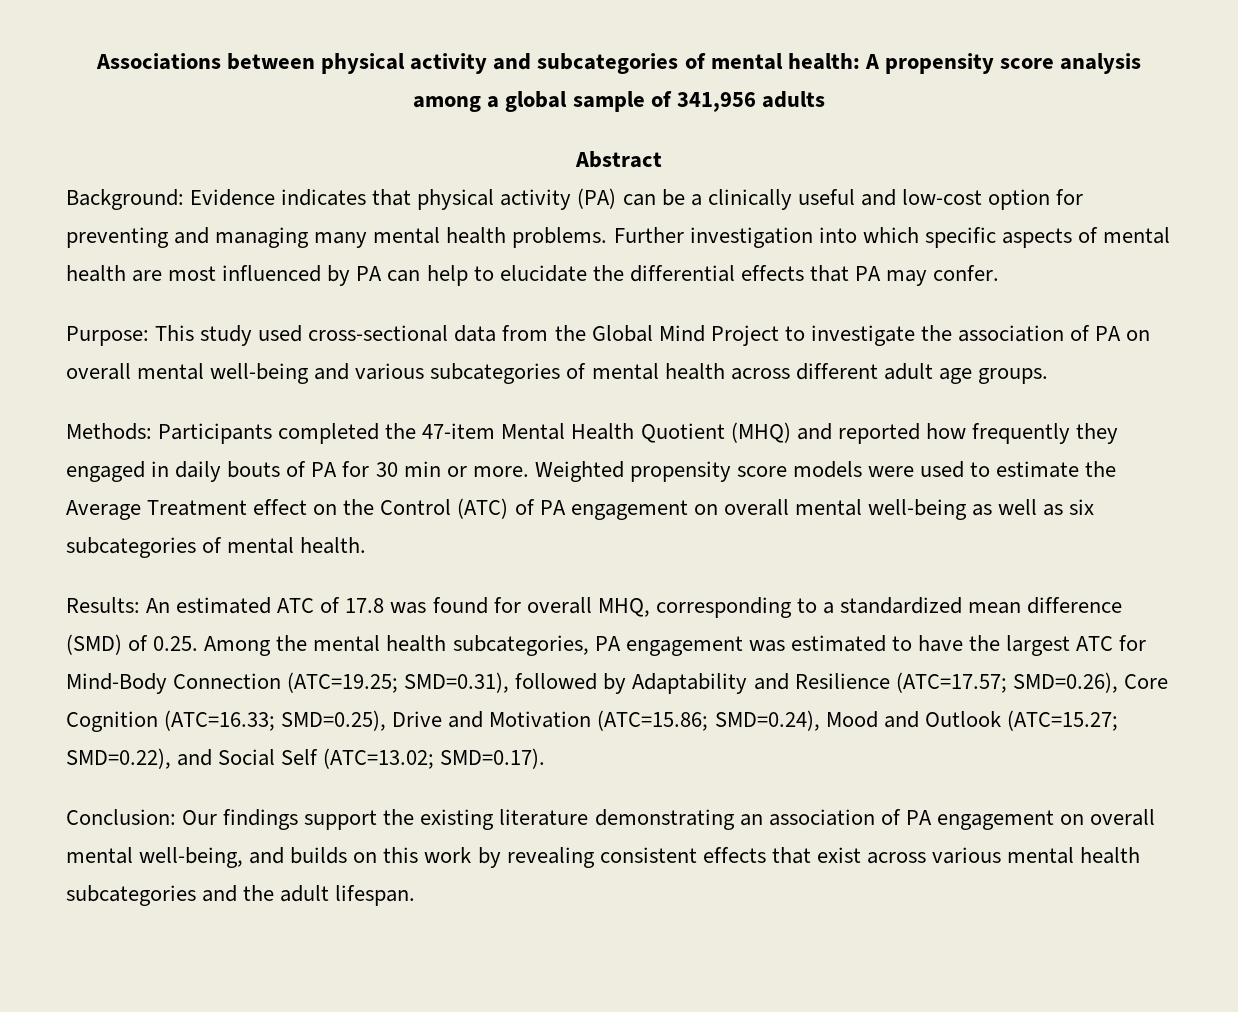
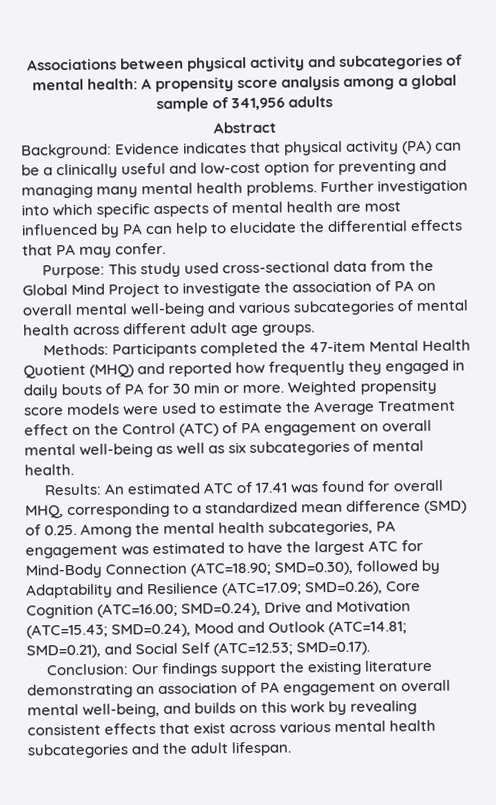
- Results: An estimated ATC of 17.8 was found for overall MHQ, corresponding to a standardized mean difference (SMD) of 0.25. Among the mental health subcategories, PA engagement was estimated to have the largest ATC for Mind-Body Connection (ATC=19.25; SMD=0.31), followed by Adaptability and Resilience (ATC=17.57; SMD=0.26), Core Cognition (ATC=16.33; SMD=0.25), Drive and Motivation (ATC=15.86; SMD=0.24), Mood and Outlook (ATC=15.27; SMD=0.22), and Social Self (ATC=13.02; SMD=0.17).
+ Results: An estimated ATC of 17.41 was found for overall MHQ, corresponding to a standardized mean difference (SMD) of 0.25. Among the mental health subcategories, PA engagement was estimated to have the largest ATC for Mind-Body Connection (ATC=18.90; SMD=0.30), followed by Adaptability and Resilience (ATC=17.09; SMD=0.26), Core Cognition (ATC=16.00; SMD=0.24), Drive and Motivation (ATC=15.43; SMD=0.24), Mood and Outlook (ATC=14.81; SMD=0.21), and Social Self (ATC=12.53; SMD=0.17).

